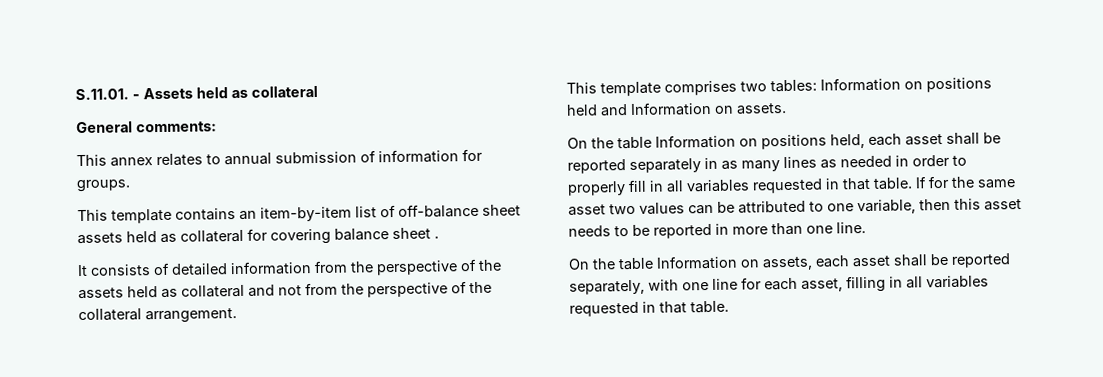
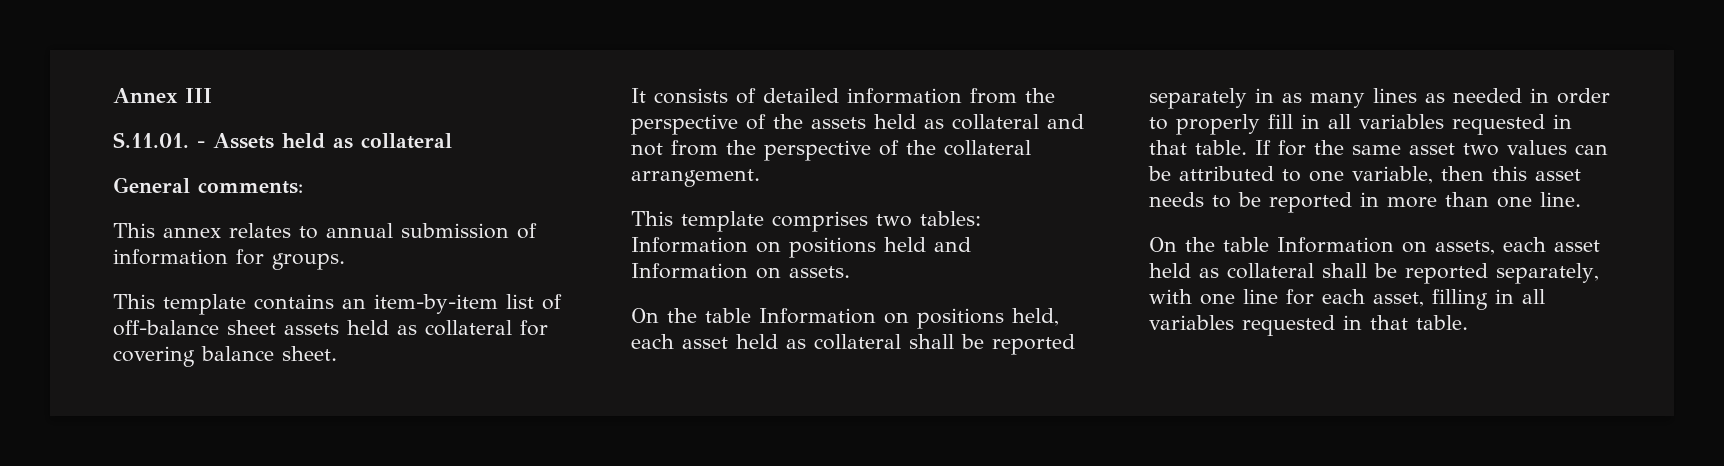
+ Annex III
- This template contains an item-by-item list of off-balance sheet assets held as collateral for covering balance sheet .
+ This template contains an item-by-item list of off-balance sheet assets held as collateral for covering balance sheet.
- On the table Information on positions held, each asset shall be reported separately in as many lines as needed in order to properly fill in all variables requested in that table.
+ On the table Information on positions held, each asset held as collateral shall be reported separately in as many lines as needed in order to properly fill in all variables requested in that table.
- On the table Information on assets, each asset shall be reported separately, with one line for each asset, filling in all variables requested in that table.
+ On the table Information on assets, each asset held as collateral shall be reported separately, with one line for each asset, filling in all variables requested in that table.

